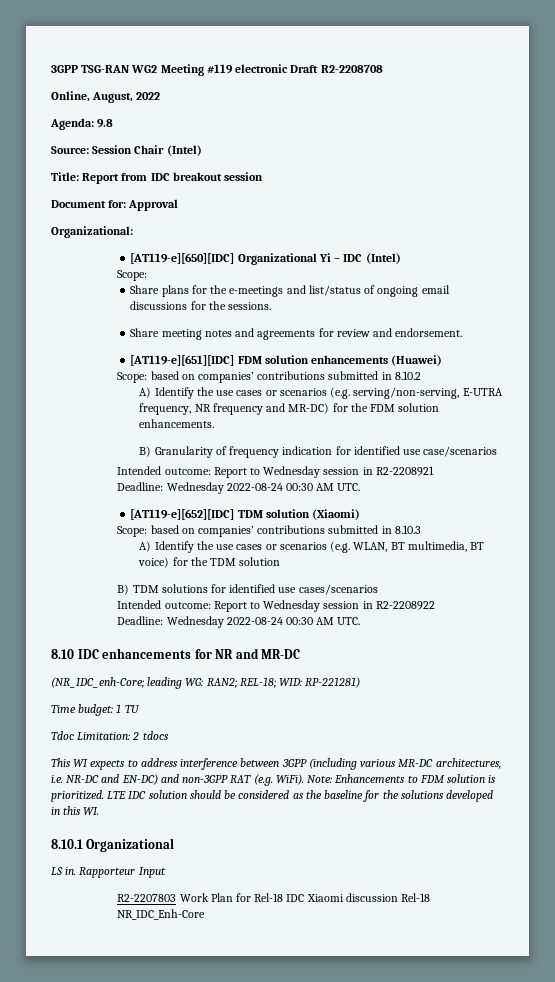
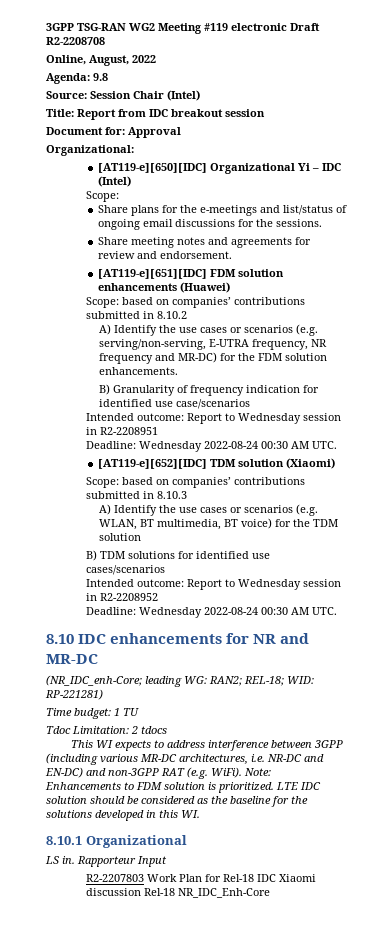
- Intended outcome: Report to Wednesday session in R2-2208921
+ Intended outcome: Report to Wednesday session in R2-2208951
- Intended outcome: Report to Wednesday session in R2-2208922
+ Intended outcome: Report to Wednesday session in R2-2208952

